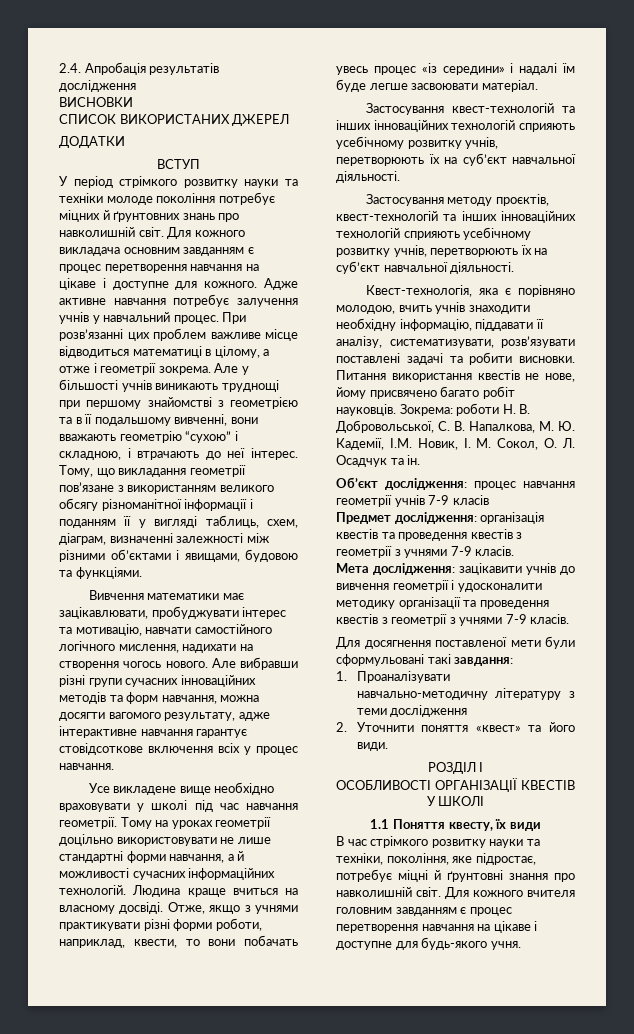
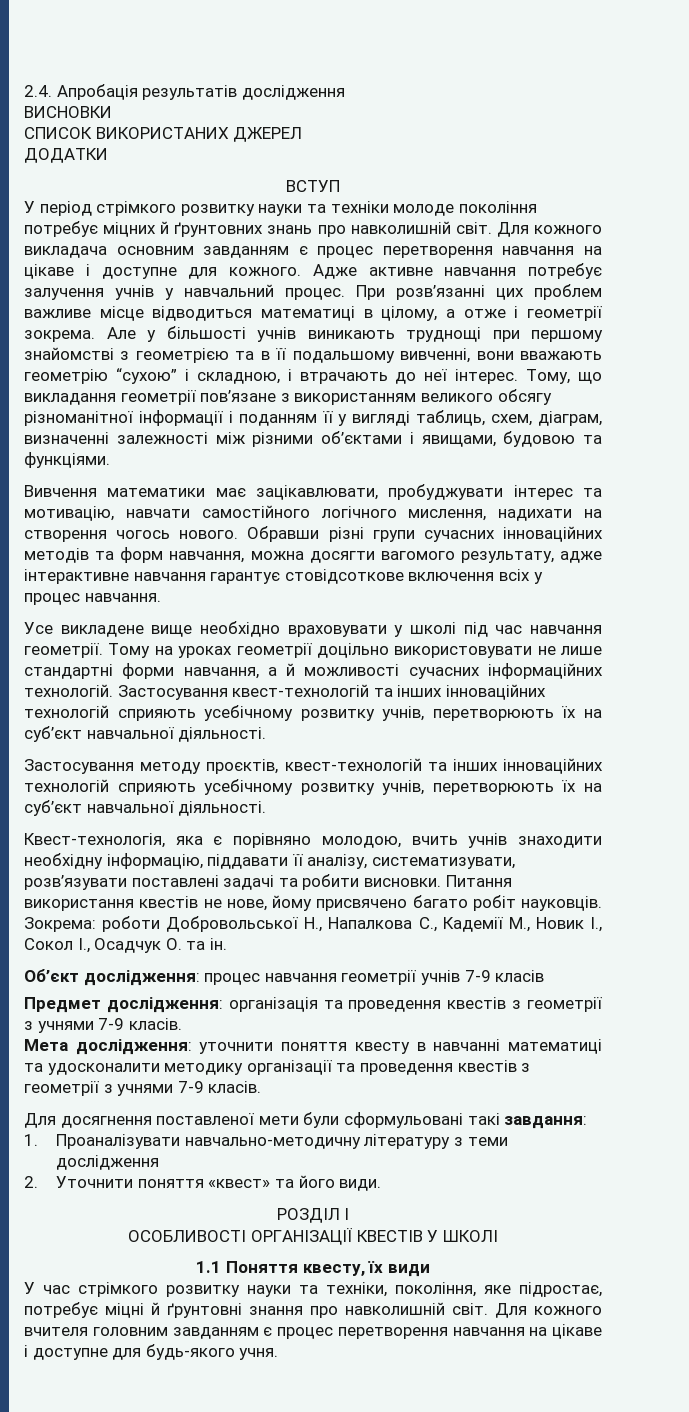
- Але вибравши різні групи сучасних інноваційних методів та форм навчання, можна досягти вагомого результату, адже інтерактивне навчання гарантує стовідсоткове включення всіх у процес навчання.
+ Обравши різні групи сучасних інноваційних методів та форм навчання, можна досягти вагомого результату, адже інтерактивне навчання гарантує стовідсоткове включення всіх у процес навчання.
- Тому на уроках геометрії доцільно використовувати не лише стандартні форми навчання, а й можливості сучасних інформаційних технологій. Людина краще вчиться на власному досвіді. Отже, якщо з учнями практикувати різні форми роботи, наприклад, квести, то вони побачать увесь процес «із середини» і надалі їм буде легше засвоювати матеріал.
- Застосування квест-технологій та інших інноваційних технологій сприяють усебічному розвитку учнів, перетворюють їх на суб’єкт навчальної діяльності.
+ Тому на уроках геометрії доцільно використовувати не лише стандартні форми навчання, а й можливості сучасних інформаційних технологій. Застосування квест-технологій та інших інноваційних технологій сприяють усебічному розвитку учнів, перетворюють їх на суб’єкт навчальної діяльності.
- Зокрема: роботи Н. В. Добровольської, С. В. Напалкова, М. Ю. Кадемії, І.М. Новик, І. М. Сокол, О. Л. Осадчук та ін.
+ Зокрема: роботи Добровольської Н., Напалкова С., Кадемії М., Новик І., Сокол І., Осадчук О. та ін.
- Предмет дослідження: організація квестів та проведення квестів з геометрії з учнями 7-9 класів.
+ Предмет дослідження: організація та проведення квестів з геометрії з учнями 7-9 класів.
- Мета дослідження: зацікавити учнів до вивчення геометрії і удосконалити методику організації та проведення квестів з геометрії з учнями 7-9 класів.
+ Мета дослідження: уточнити поняття квесту в навчанні математиці та удосконалити методику організації та проведення квестів з геометрії з учнями 7-9 класів.
- В час стрімкого розвитку науки та техніки, покоління, яке підростає, потребує міцні й ґрунтовні знання про навколишній світ.
+ У час стрімкого розвитку науки та техніки, покоління, яке підростає, потребує міцні й ґрунтовні знання про навколишній світ.

